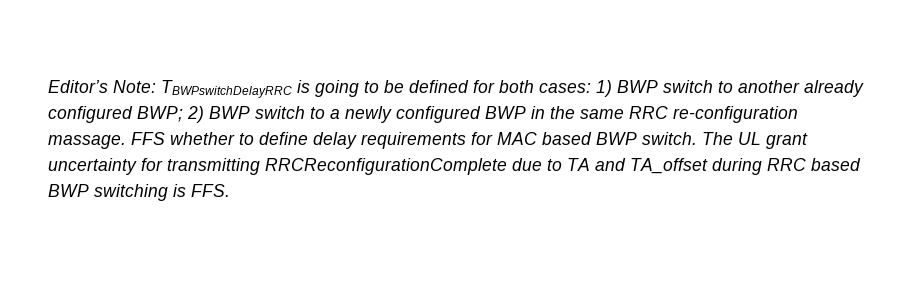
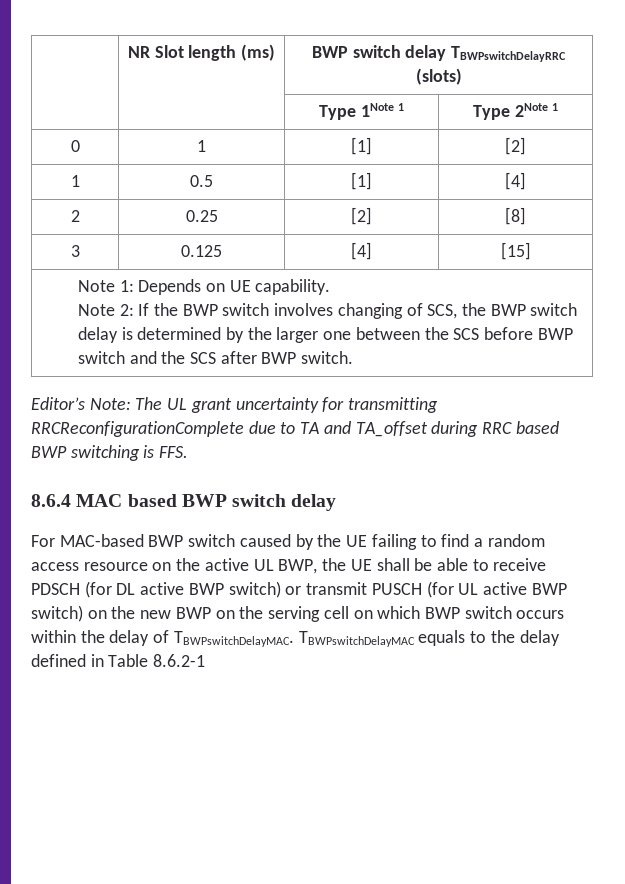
- Editor’s Note: TBWPswitchDelayRRC is going to be defined for both cases: 1) BWP switch to another already configured BWP; 2) BWP switch to a newly configured BWP in the same RRC re-configuration massage. FFS whether to define delay requirements for MAC based BWP switch. The UL grant uncertainty for transmitting RRCReconfigurationComplete due to TA and TA_offset during RRC based BWP switching is FFS.
+ | NR Slot length (ms) | BWP switch delay TBWPswitchDelayRRC (slots)
+ | | Type 1Note 1 | Type 2Note 1
+ 0 | 1 | [1] | [2]
+ 1 | 0.5 | [1] | [4]
+ 2 | 0.25 | [2] | [8]
+ 3 | 0.125 | [4] | [15]
+ Note 1: Depends on UE capability.
+ Note 2: If the BWP switch involves changing of SCS, the BWP switch delay is determined by the larger one between the SCS before BWP switch and the SCS after BWP switch.
+ Editor’s Note: The UL grant uncertainty for transmitting RRCReconfigurationComplete due to TA and TA_offset during RRC based BWP switching is FFS.
+ 8.6.4 MAC based BWP switch delay
+ For MAC-based BWP switch caused by the UE failing to find a random access resource on the active UL BWP, the UE shall be able to receive PDSCH (for DL active BWP switch) or transmit PUSCH (for UL active BWP switch) on the new BWP on the serving cell on which BWP switch occurs within the delay of TBWPswitchDelayMAC. TBWPswitchDelayMAC equals to the delay defined in Table 8.6.2-1

